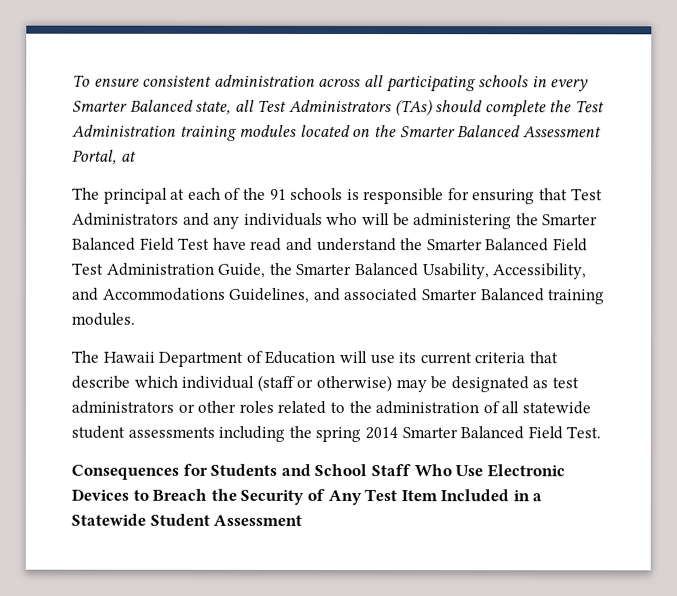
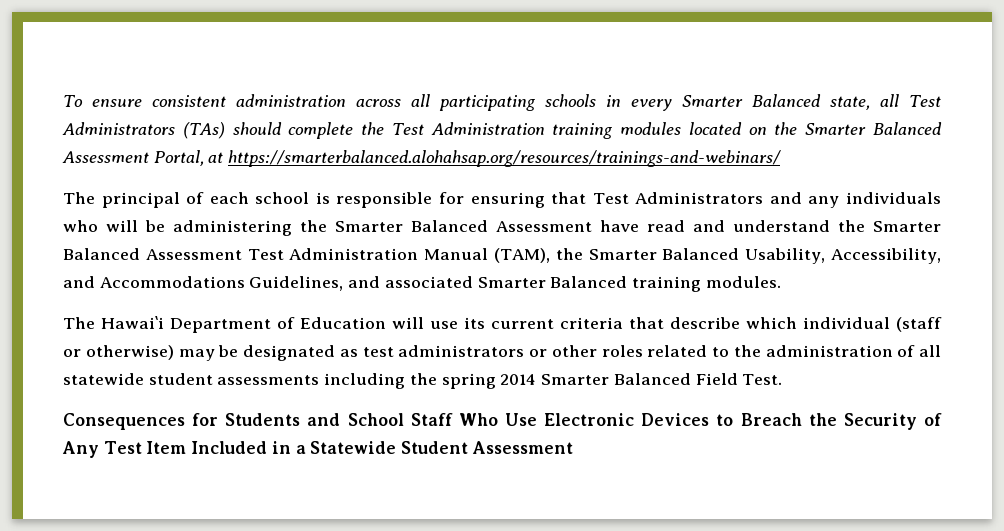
- To ensure consistent administration across all participating schools in every Smarter Balanced state, all Test Administrators (TAs) should complete the Test Administration training modules located on the Smarter Balanced Assessment Portal, at
+ To ensure consistent administration across all participating schools in every Smarter Balanced state, all Test Administrators (TAs) should complete the Test Administration training modules located on the Smarter Balanced Assessment Portal, at https://smarterbalanced.alohahsap.org/resources/trainings-and-webinars/
- The principal at each of the 91 schools is responsible for ensuring that Test Administrators and any individuals who will be administering the Smarter Balanced Field Test have read and understand the Smarter Balanced Field Test Administration Guide, the Smarter Balanced Usability, Accessibility, and Accommodations Guidelines, and associated Smarter Balanced training modules.
+ The principal of each school is responsible for ensuring that Test Administrators and any individuals who will be administering the Smarter Balanced Assessment have read and understand the Smarter Balanced Assessment Test Administration Manual (TAM), the Smarter Balanced Usability, Accessibility, and Accommodations Guidelines, and associated Smarter Balanced training modules.
- The Hawaii Department of Education will use its current criteria that describe which individual (staff or otherwise) may be designated as test administrators or other roles related to the administration of all statewide student assessments including the spring 2014 Smarter Balanced Field Test.
+ The Hawai‛i Department of Education will use its current criteria that describe which individual (staff or otherwise) may be designated as test administrators or other roles related to the administration of all statewide student assessments including the spring 2014 Smarter Balanced Field Test.

